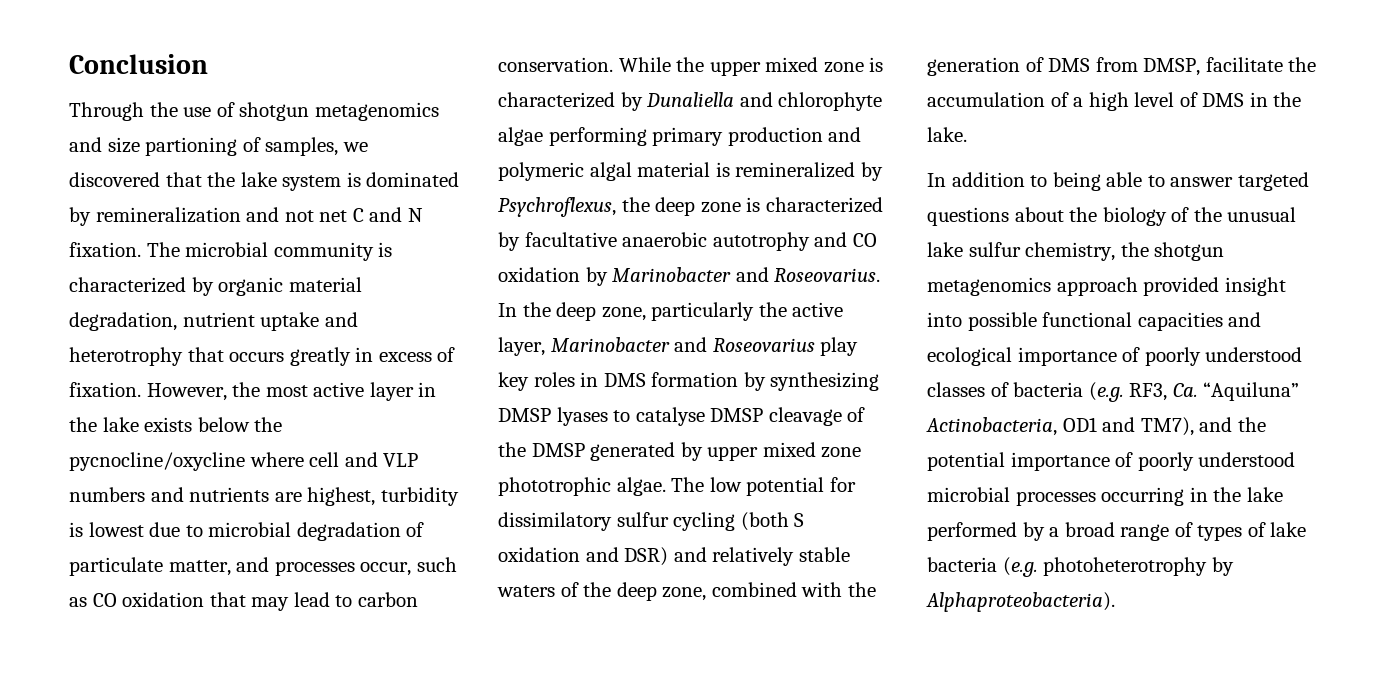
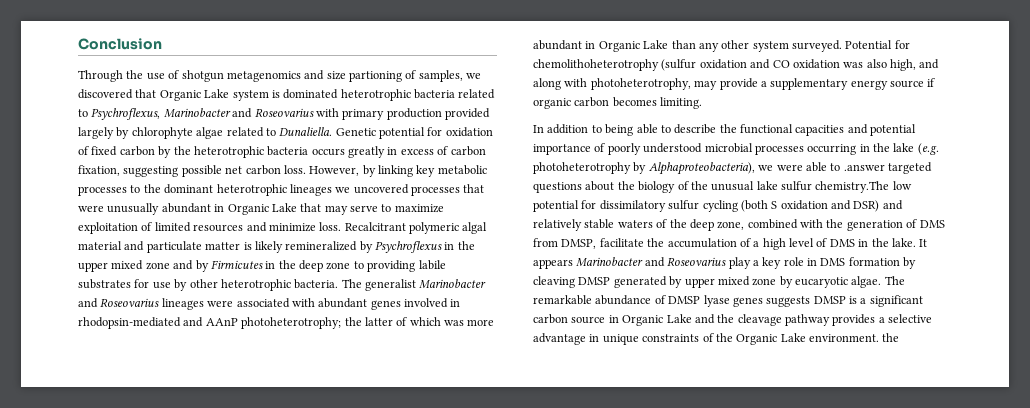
- Through the use of shotgun metagenomics and size partioning of samples, we discovered that the lake system is dominated by remineralization and not net C and N fixation. The microbial community is characterized by organic material degradation, nutrient uptake and heterotrophy that occurs greatly in excess of fixation. However, the most active layer in the lake exists below the pycnocline/oxycline where cell and VLP numbers and nutrients are highest, turbidity is lowest due to microbial degradation of particulate matter, and processes occur, such as CO oxidation that may lead to carbon conservation. While the upper mixed zone is characterized by Dunaliella and chlorophyte algae performing primary production and polymeric algal material is remineralized by Psychroflexus, the deep zone is characterized by facultative anaerobic autotrophy and CO oxidation by Marinobacter and Roseovarius. In the deep zone, particularly the active layer, Marinobacter and Roseovarius play key roles in DMS formation by synthesizing DMSP lyases to catalyse DMSP cleavage of the DMSP generated by upper mixed zone phototrophic algae. The low potential for dissimilatory sulfur cycling (both S oxidation and DSR) and relatively stable waters of the deep zone, combined with the generation of DMS from DMSP, facilitate the accumulation of a high level of DMS in the lake.
- In addition to being able to answer targeted questions about the biology of the unusual lake sulfur chemistry, the shotgun metagenomics approach provided insight into possible functional capacities and ecological importance of poorly understood classes of bacteria (e.g. RF3, Ca. “Aquiluna” Actinobacteria, OD1 and TM7), and the potential importance of poorly understood microbial processes occurring in the lake performed by a broad range of types of lake bacteria (e.g. photoheterotrophy by Alphaproteobacteria).
+ Through the use of shotgun metagenomics and size partioning of samples, we discovered that Organic Lake system is dominated heterotrophic bacteria related to Psychroflexus, Marinobacter and Roseovarius with primary production provided largely by chlorophyte algae related to Dunaliella. Genetic potential for oxidation of fixed carbon by the heterotrophic bacteria occurs greatly in excess of carbon fixation, suggesting possible net carbon loss. However, by linking key metabolic processes to the dominant heterotrophic lineages we uncovered processes that were unusually abundant in Organic Lake that may serve to maximize exploitation of limited resources and minimize loss. Recalcitrant polymeric algal material and particulate matter is likely remineralized by Psychroflexus in the upper mixed zone and by Firmicutes in the deep zone to providing labile substrates for use by other heterotrophic bacteria. The generalist Marinobacter and Roseovarius lineages were associated with abundant genes involved in rhodopsin-mediated and AAnP photoheterotrophy; the latter of which was more abundant in Organic Lake than any other system surveyed. Potential for chemolithoheterotrophy (sulfur oxidation and CO oxidation was also high, and along with photoheterotrophy, may provide a supplementary energy source if organic carbon becomes limiting.
+ In addition to being able to describe the functional capacities and potential importance of poorly understood microbial processes occurring in the lake (e.g. photoheterotrophy by Alphaproteobacteria), we were able to .answer targeted questions about the biology of the unusual lake sulfur chemistry.The low potential for dissimilatory sulfur cycling (both S oxidation and DSR) and relatively stable waters of the deep zone, combined with the generation of DMS from DMSP, facilitate the accumulation of a high level of DMS in the lake. It appears Marinobacter and Roseovarius play a key role in DMS formation by cleaving DMSP generated by upper mixed zone by eucaryotic algae. The remarkable abundance of DMSP lyase genes suggests DMSP is a significant carbon source in Organic Lake and the cleavage pathway provides a selective advantage in unique constraints of the Organic Lake environment. the

